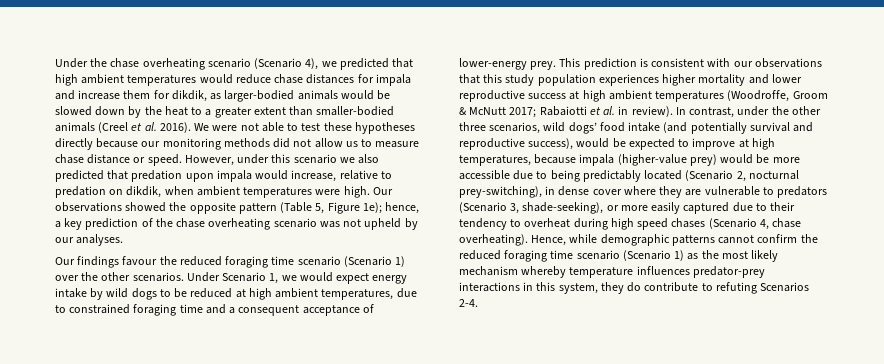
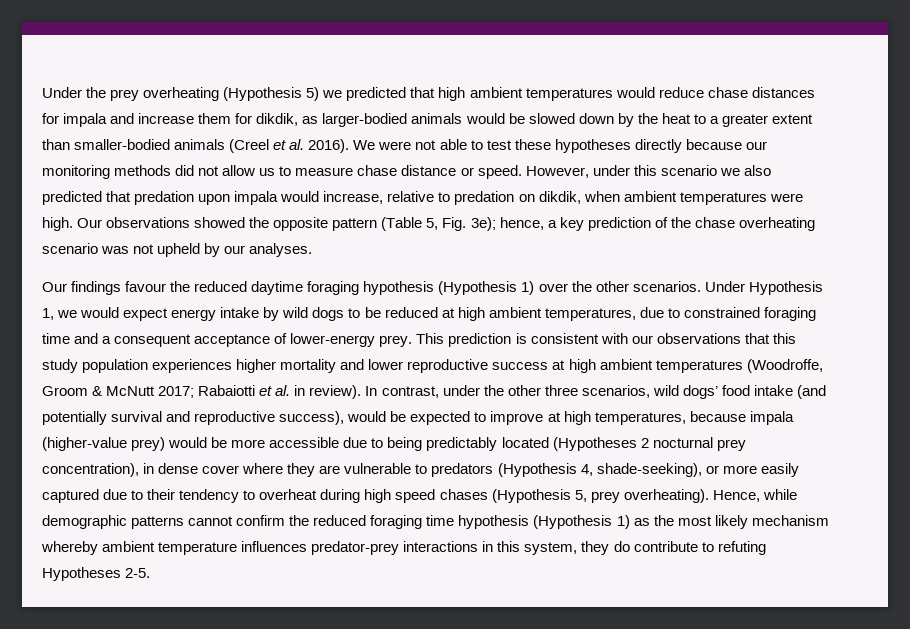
- Under the chase overheating scenario (Scenario 4), we predicted that high ambient temperatures would reduce chase distances for impala and increase them for dikdik, as larger-bodied animals would be slowed down by the heat to a greater extent than smaller-bodied animals (Creel et al. 2016).
+ Under the prey overheating (Hypothesis 5) we predicted that high ambient temperatures would reduce chase distances for impala and increase them for dikdik, as larger-bodied animals would be slowed down by the heat to a greater extent than smaller-bodied animals (Creel et al. 2016).
- Our observations showed the opposite pattern (Table 5, Figure 1e); hence, a key prediction of the chase overheating scenario was not upheld by our analyses.
+ Our observations showed the opposite pattern (Table 5, Fig. 3e); hence, a key prediction of the chase overheating scenario was not upheld by our analyses.
- Our findings favour the reduced foraging time scenario (Scenario 1) over the other scenarios.
+ Our findings favour the reduced daytime foraging hypothesis (Hypothesis 1) over the other scenarios.
- Under Scenario 1, we would expect energy intake by wild dogs to be reduced at high ambient temperatures, due to constrained foraging time and a consequent acceptance of lower-energy prey.
+ Under Hypothesis 1, we would expect energy intake by wild dogs to be reduced at high ambient temperatures, due to constrained foraging time and a consequent acceptance of lower-energy prey.
- In contrast, under the other three scenarios, wild dogs’ food intake (and potentially survival and reproductive success), would be expected to improve at high temperatures, because impala (higher-value prey) would be more accessible due to being predictably located (Scenario 2, nocturnal prey-switching), in dense cover where they are vulnerable to predators (Scenario 3, shade-seeking), or more easily captured due to their tendency to overheat during high speed chases (Scenario 4, chase overheating).
+ In contrast, under the other three scenarios, wild dogs’ food intake (and potentially survival and reproductive success), would be expected to improve at high temperatures, because impala (higher-value prey) would be more accessible due to being predictably located (Hypotheses 2 nocturnal prey concentration), in dense cover where they are vulnerable to predators (Hypothesis 4, shade-seeking), or more easily captured due to their tendency to overheat during high speed chases (Hypothesis 5, prey overheating).
- Hence, while demographic patterns cannot confirm the reduced foraging time scenario (Scenario 1) as the most likely mechanism whereby temperature influences predator-prey interactions in this system, they do contribute to refuting Scenarios 2-4.
+ Hence, while demographic patterns cannot confirm the reduced foraging time hypothesis (Hypothesis 1) as the most likely mechanism whereby ambient temperature influences predator-prey interactions in this system, they do contribute to refuting Hypotheses 2-5.

